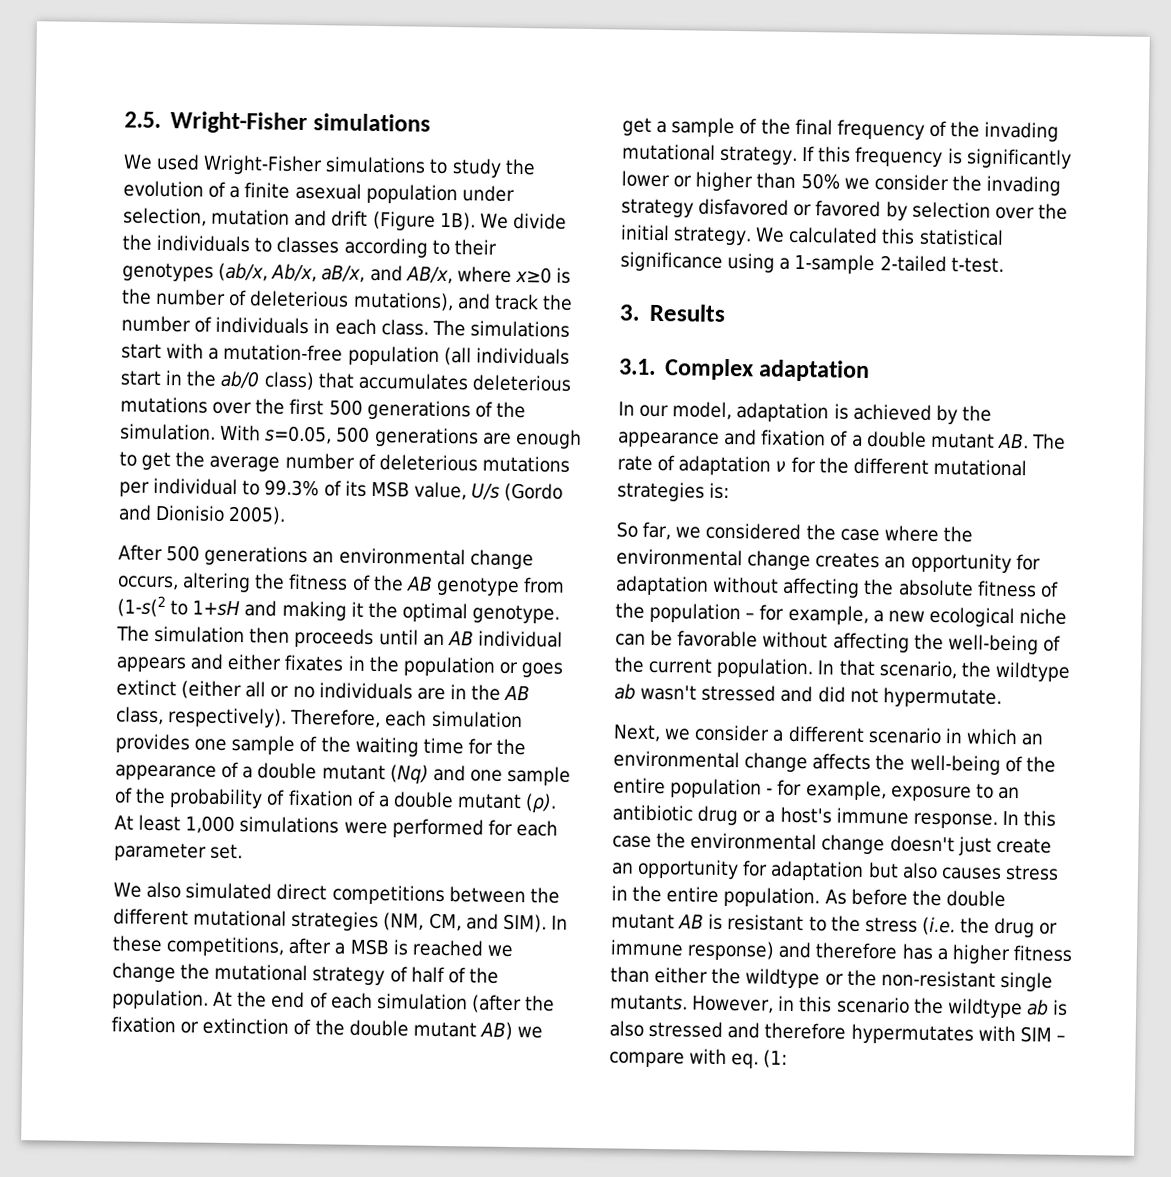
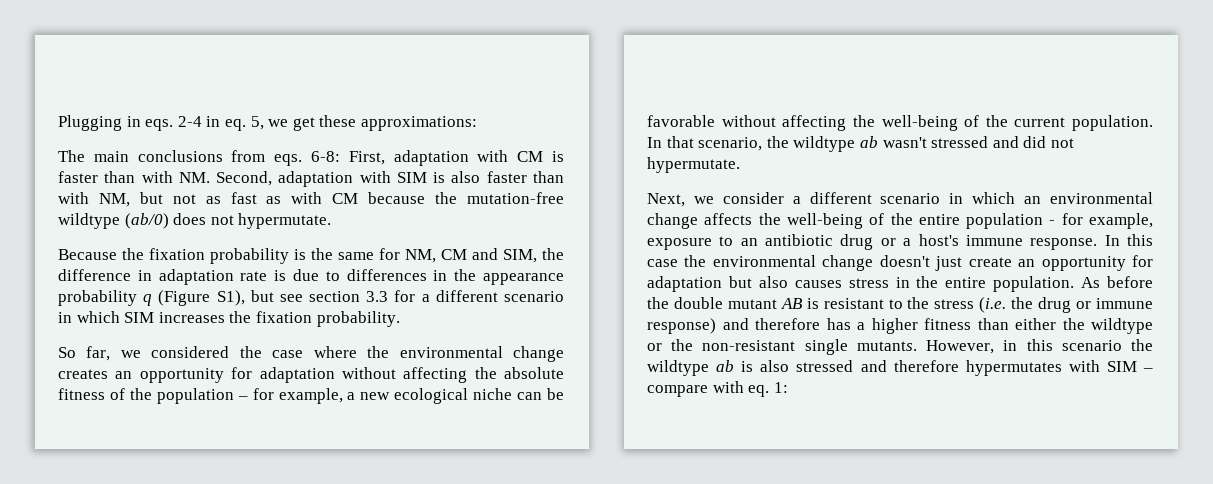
- 2.5. Wright-Fisher simulations
- We used Wright-Fisher simulations to study the evolution of a finite asexual population under selection, mutation and drift (Figure 1B). We divide the individuals to classes according to their genotypes (ab/x, Ab/x, aB/x, and AB/x, where x≥0 is the number of deleterious mutations), and track the number of individuals in each class. The simulations start with a mutation-free population (all individuals start in the ab/0 class) that accumulates deleterious mutations over the first 500 generations of the simulation. With s=0.05, 500 generations are enough to get the average number of deleterious mutations per individual to 99.3% of its MSB value, U/s (Gordo and Dionisio 2005).
- After 500 generations an environmental change occurs, altering the fitness of the AB genotype from (1-s(2 to 1+sH and making it the optimal genotype. The simulation then proceeds until an AB individual appears and either fixates in the population or goes extinct (either all or no individuals are in the AB class, respectively). Therefore, each simulation provides one sample of the waiting time for the appearance of a double mutant (Nq) and one sample of the probability of fixation of a double mutant (ρ). At least 1,000 simulations were performed for each parameter set.
- We also simulated direct competitions between the different mutational strategies (NM, CM, and SIM). In these competitions, after a MSB is reached we change the mutational strategy of half of the population. At the end of each simulation (after the fixation or extinction of the double mutant AB) we get a sample of the final frequency of the invading mutational strategy. If this frequency is significantly lower or higher than 50% we consider the invading strategy disfavored or favored by selection over the initial strategy. We calculated this statistical significance using a 1-sample 2-tailed t-test.
- 3. Results
- 3.1. Complex adaptation
- In our model, adaptation is achieved by the appearance and fixation of a double mutant AB. The rate of adaptation ν for the different mutational strategies is:
+ Plugging in eqs. 2-4 in eq. 5, we get these approximations:
+ The main conclusions from eqs. 6-8: First, adaptation with CM is faster than with NM. Second, adaptation with SIM is also faster than with NM, but not as fast as with CM because the mutation-free wildtype (ab/0) does not hypermutate.
+ Because the fixation probability is the same for NM, CM and SIM, the difference in adaptation rate is due to differences in the appearance probability q (Figure S1), but see section 3.3 for a different scenario in which SIM increases the fixation probability.
- (1:
+ 1:

